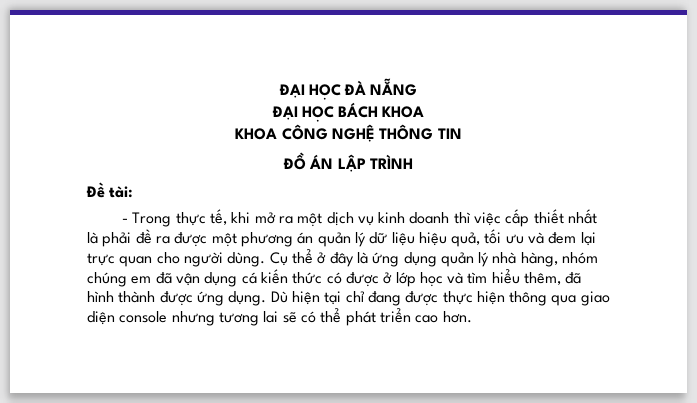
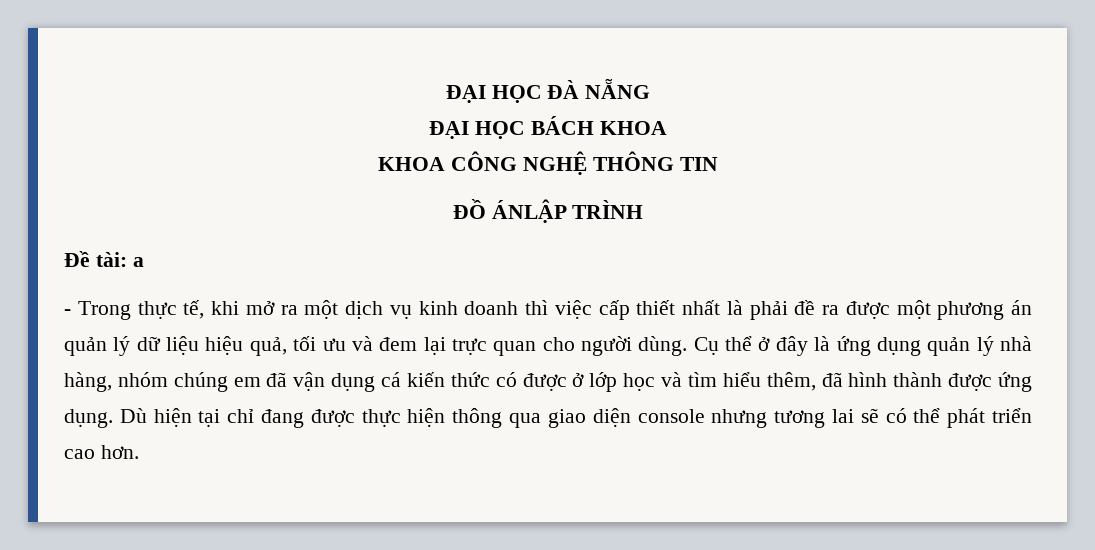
- ĐỒ ÁN LẬP TRÌNH
+ ĐỒ ÁNLẬP TRÌNH
- Đề tài:
+ Đề tài: a

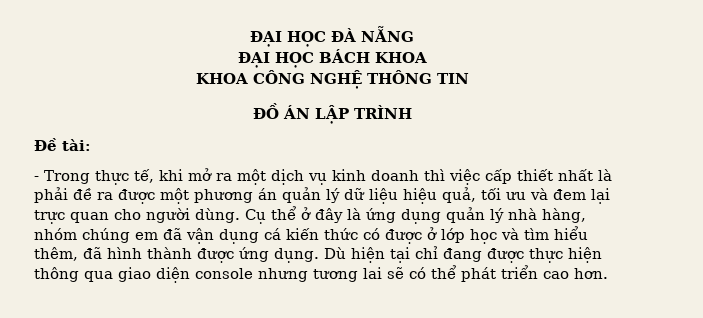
- ĐỒ ÁNLẬP TRÌNH
+ ĐỒ ÁN LẬP TRÌNH
- Đề tài: a
+ Đề tài:

